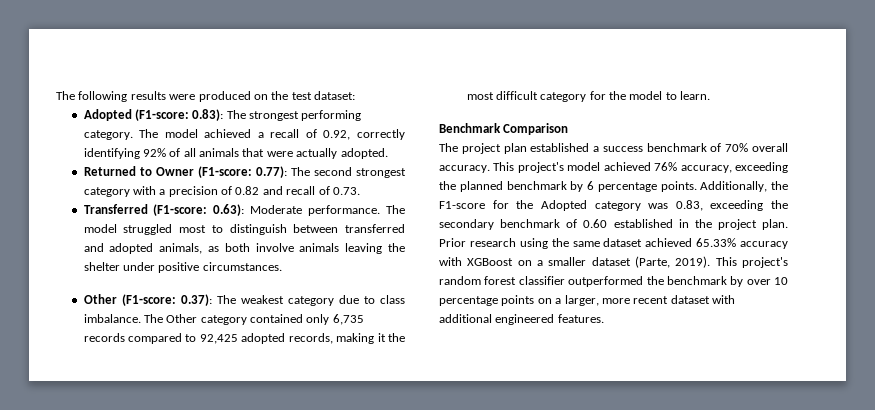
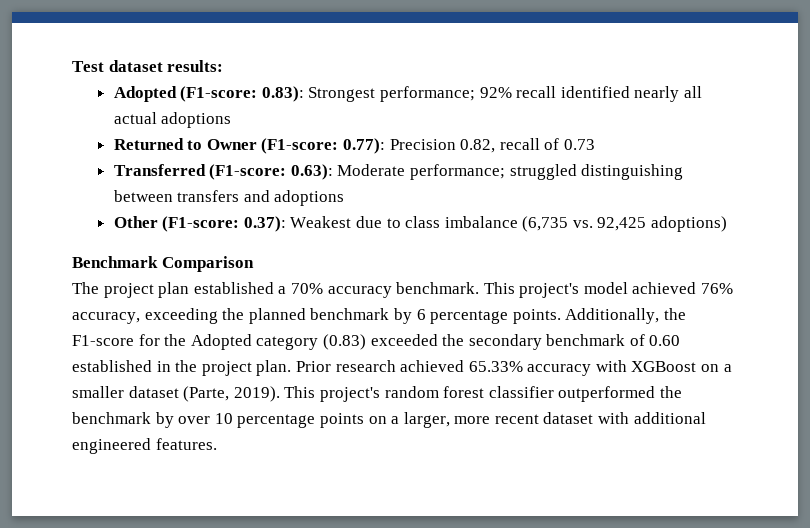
- The following results were produced on the test dataset:
- Adopted (F1-score: 0.83): The strongest performing category. The model achieved a recall of 0.92, correctly identifying 92% of all animals that were actually adopted.
+ Test dataset results:
+ Adopted (F1-score: 0.83): Strongest performance; 92% recall identified nearly all actual adoptions
- Returned to Owner (F1-score: 0.77): The second strongest category with a precision of 0.82 and recall of 0.73.
+ Returned to Owner (F1-score: 0.77): Precision 0.82, recall of 0.73
- Transferred (F1-score: 0.63): Moderate performance. The model struggled most to distinguish between transferred and adopted animals, as both involve animals leaving the shelter under positive circumstances.
- Other (F1-score: 0.37): The weakest category due to class imbalance. The Other category contained only 6,735 records compared to 92,425 adopted records, making it the most difficult category for the model to learn.
+ Transferred (F1-score: 0.63): Moderate performance; struggled distinguishing between transfers and adoptions
+ Other (F1-score: 0.37): Weakest due to class imbalance (6,735 vs. 92,425 adoptions)
- The project plan established a success benchmark of 70% overall accuracy.
+ The project plan established a 70% accuracy benchmark.
- Additionally, the F1-score for the Adopted category was 0.83, exceeding the secondary benchmark of 0.60 established in the project plan.
+ Additionally, the F1-score for the Adopted category (0.83) exceeded the secondary benchmark of 0.60 established in the project plan.
- Prior research using the same dataset achieved 65.33% accuracy with XGBoost on a smaller dataset (Parte, 2019).
+ Prior research achieved 65.33% accuracy with XGBoost on a smaller dataset (Parte, 2019).

